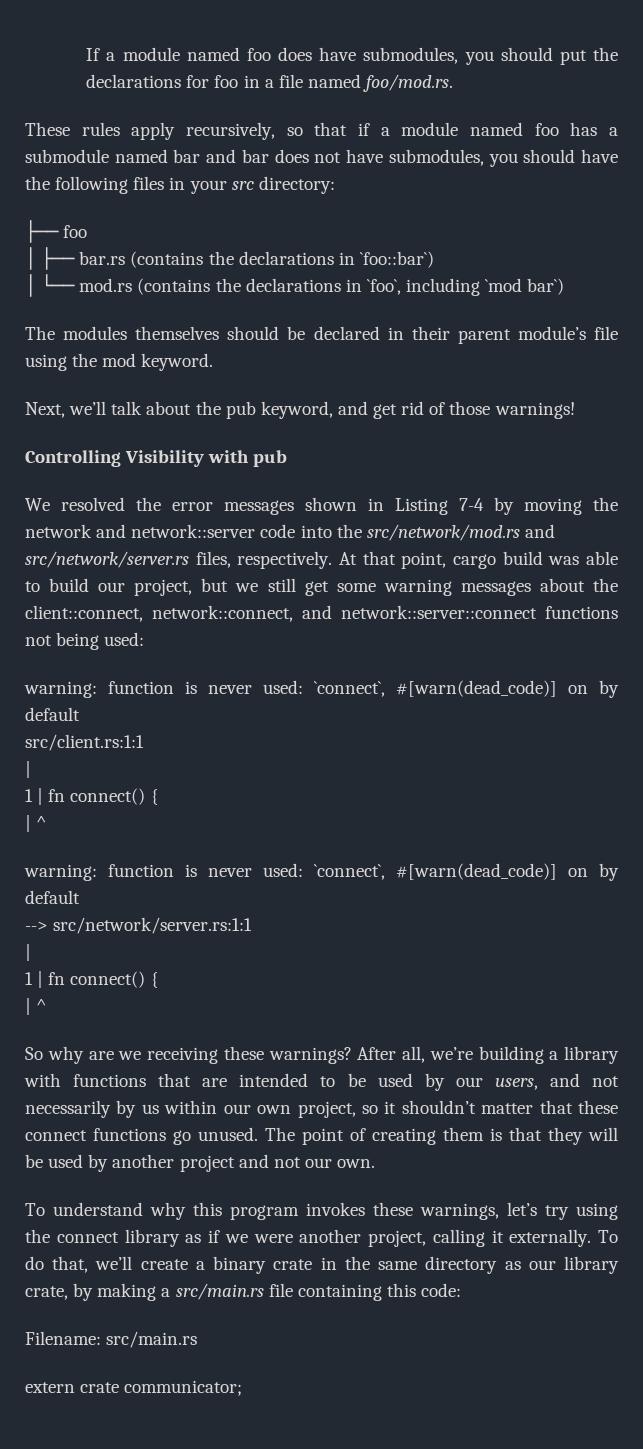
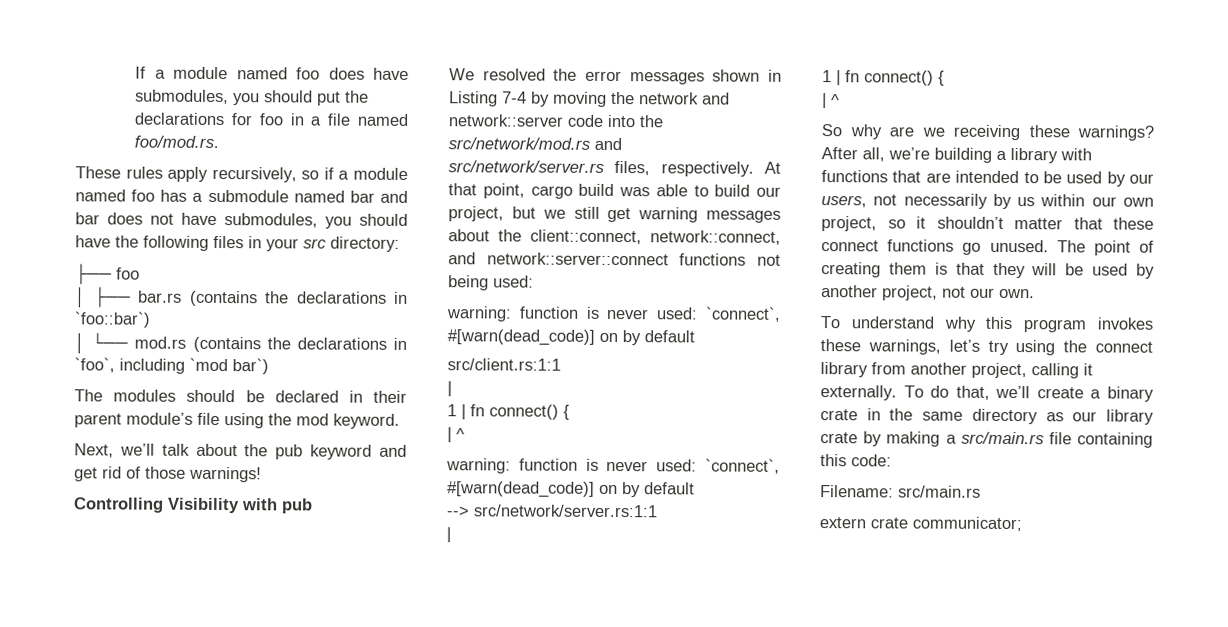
- These rules apply recursively, so that if a module named foo has a submodule named bar and bar does not have submodules, you should have the following files in your src directory:
+ These rules apply recursively, so if a module named foo has a submodule named bar and bar does not have submodules, you should have the following files in your src directory:
- The modules themselves should be declared in their parent module’s file using the mod keyword.
+ The modules should be declared in their parent module’s file using the mod keyword.
- Next, we’ll talk about the pub keyword, and get rid of those warnings!
+ Next, we’ll talk about the pub keyword and get rid of those warnings!
- At that point, cargo build was able to build our project, but we still get some warning messages about the client::connect, network::connect, and network::server::connect functions not being used:
+ At that point, cargo build was able to build our project, but we still get warning messages about the client::connect, network::connect, and network::server::connect functions not being used:
- After all, we’re building a library with functions that are intended to be used by our users, and not necessarily by us within our own project, so it shouldn’t matter that these connect functions go unused.
+ After all, we’re building a library with functions that are intended to be used by our users, not necessarily by us within our own project, so it shouldn’t matter that these connect functions go unused.
- The point of creating them is that they will be used by another project and not our own.
+ The point of creating them is that they will be used by another project, not our own.
- To understand why this program invokes these warnings, let’s try using the connect library as if we were another project, calling it externally.
+ To understand why this program invokes these warnings, let’s try using the connect library from another project, calling it externally.
- To do that, we’ll create a binary crate in the same directory as our library crate, by making a src/main.rs file containing this code:
+ To do that, we’ll create a binary crate in the same directory as our library crate by making a src/main.rs file containing this code:

